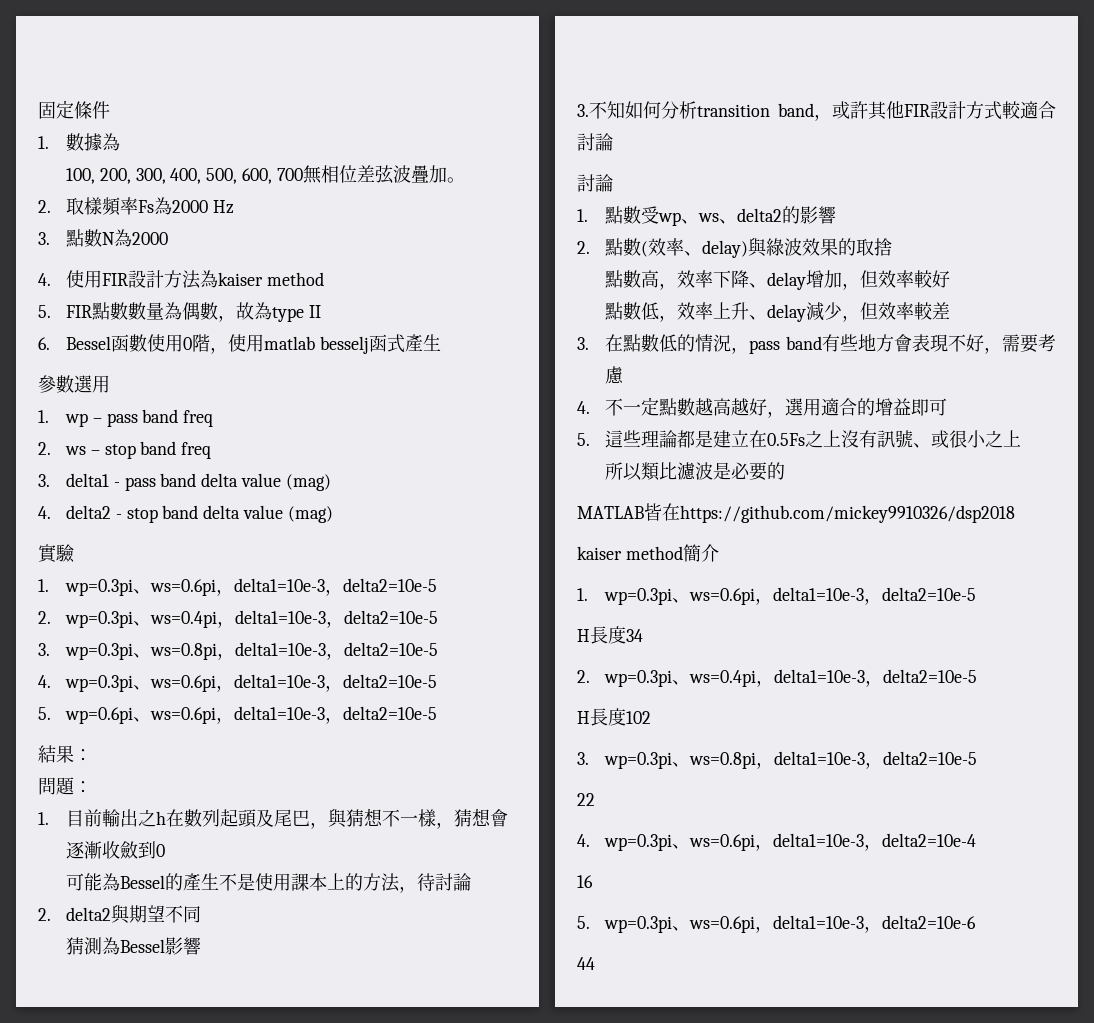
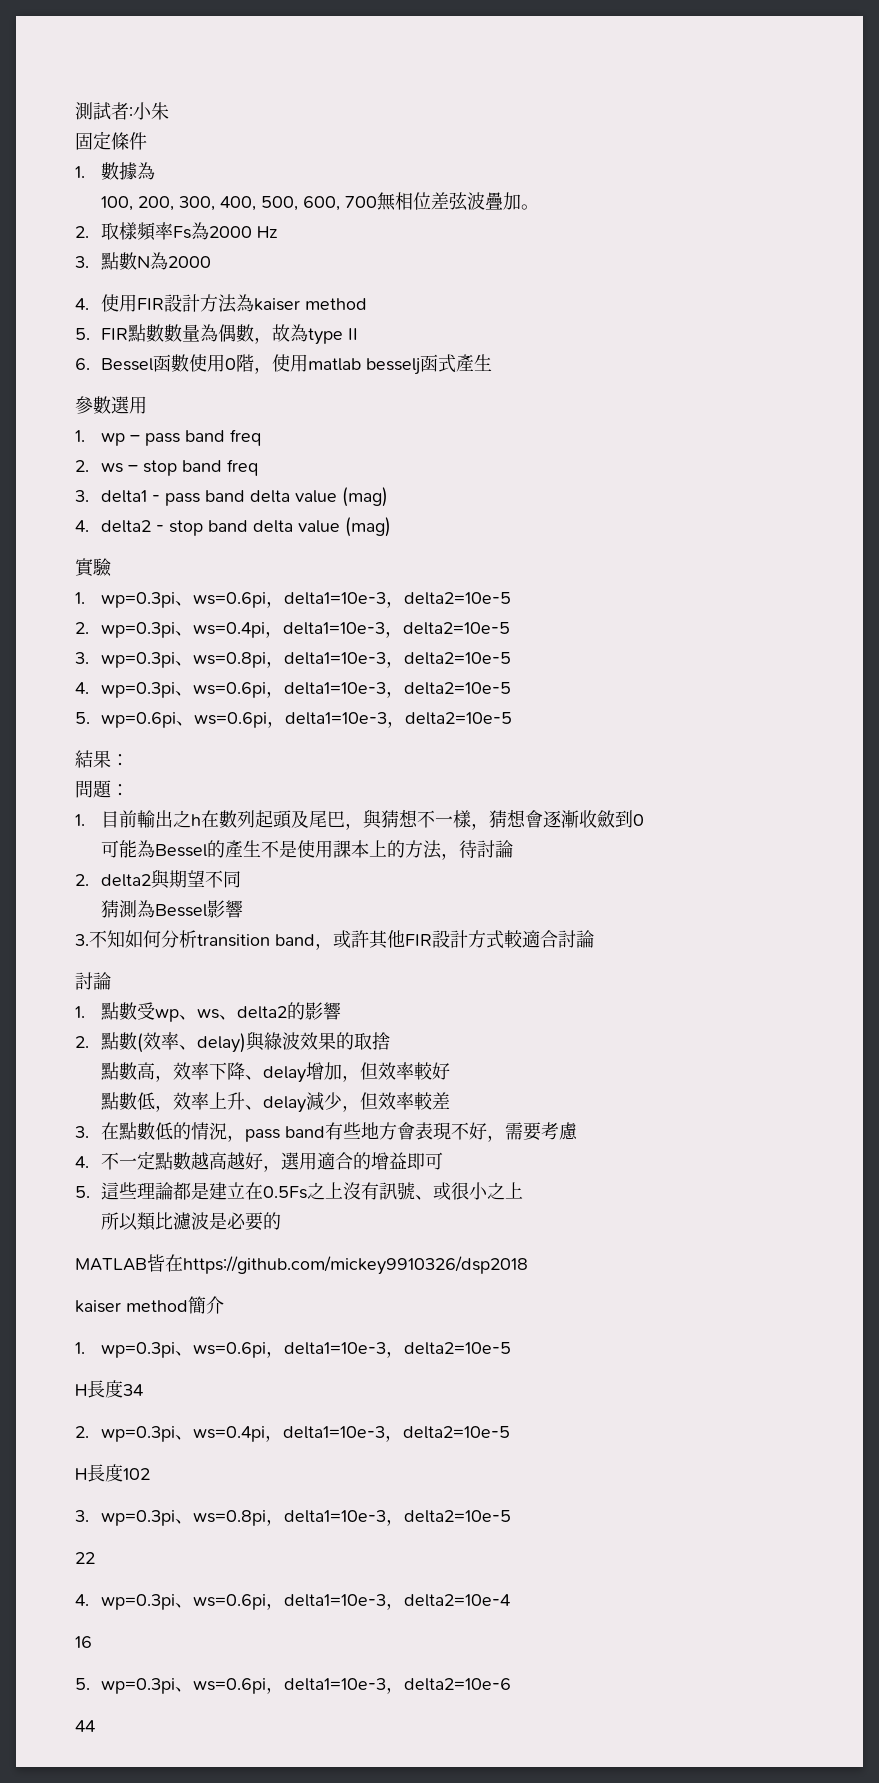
+ 測試者:小朱

